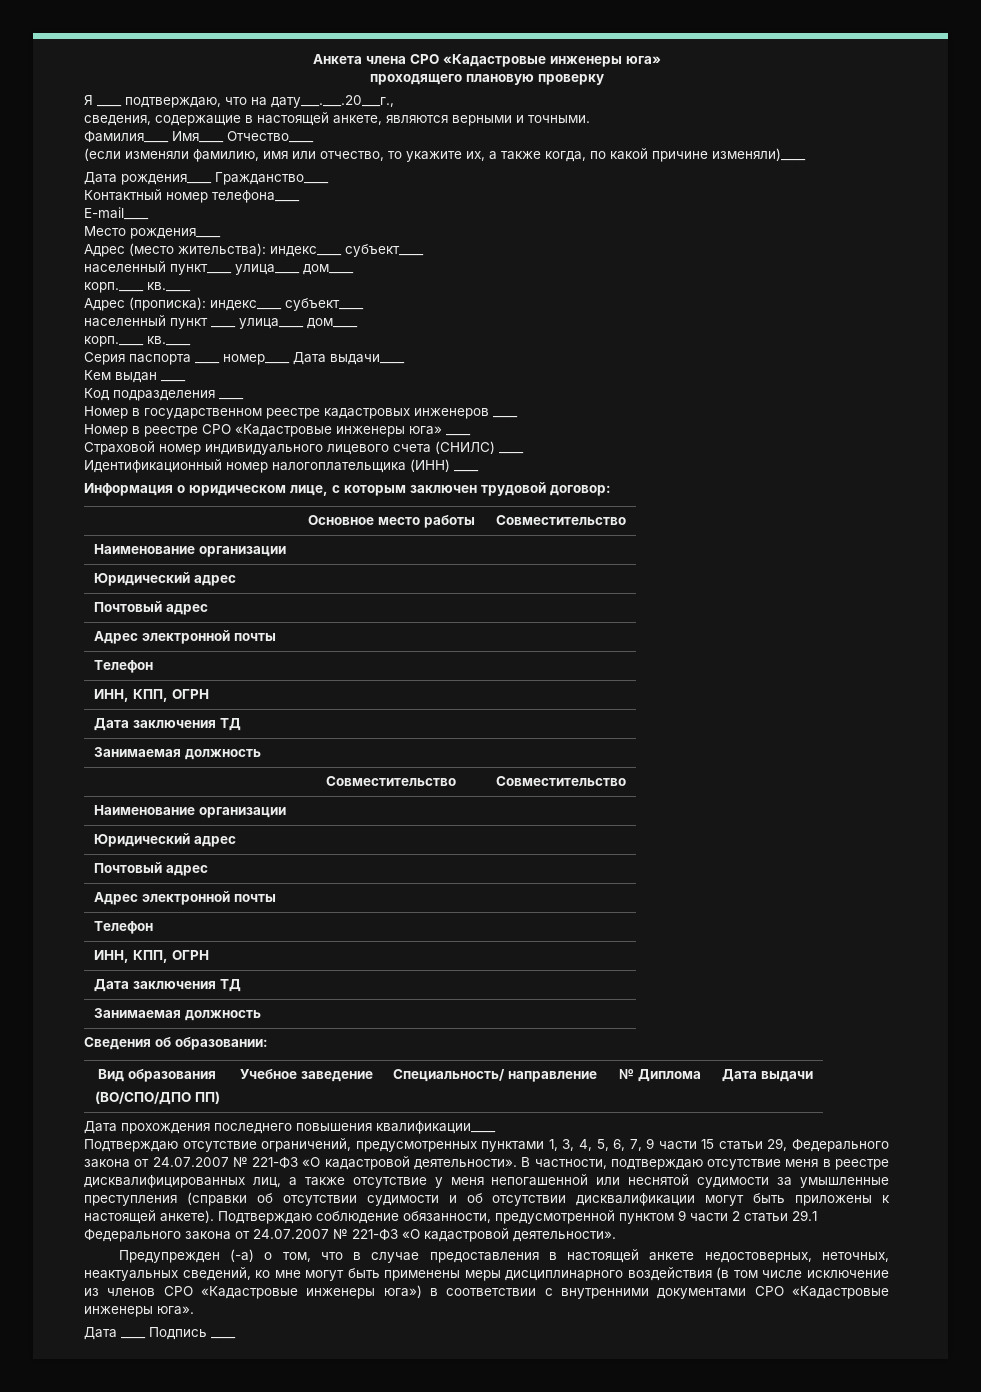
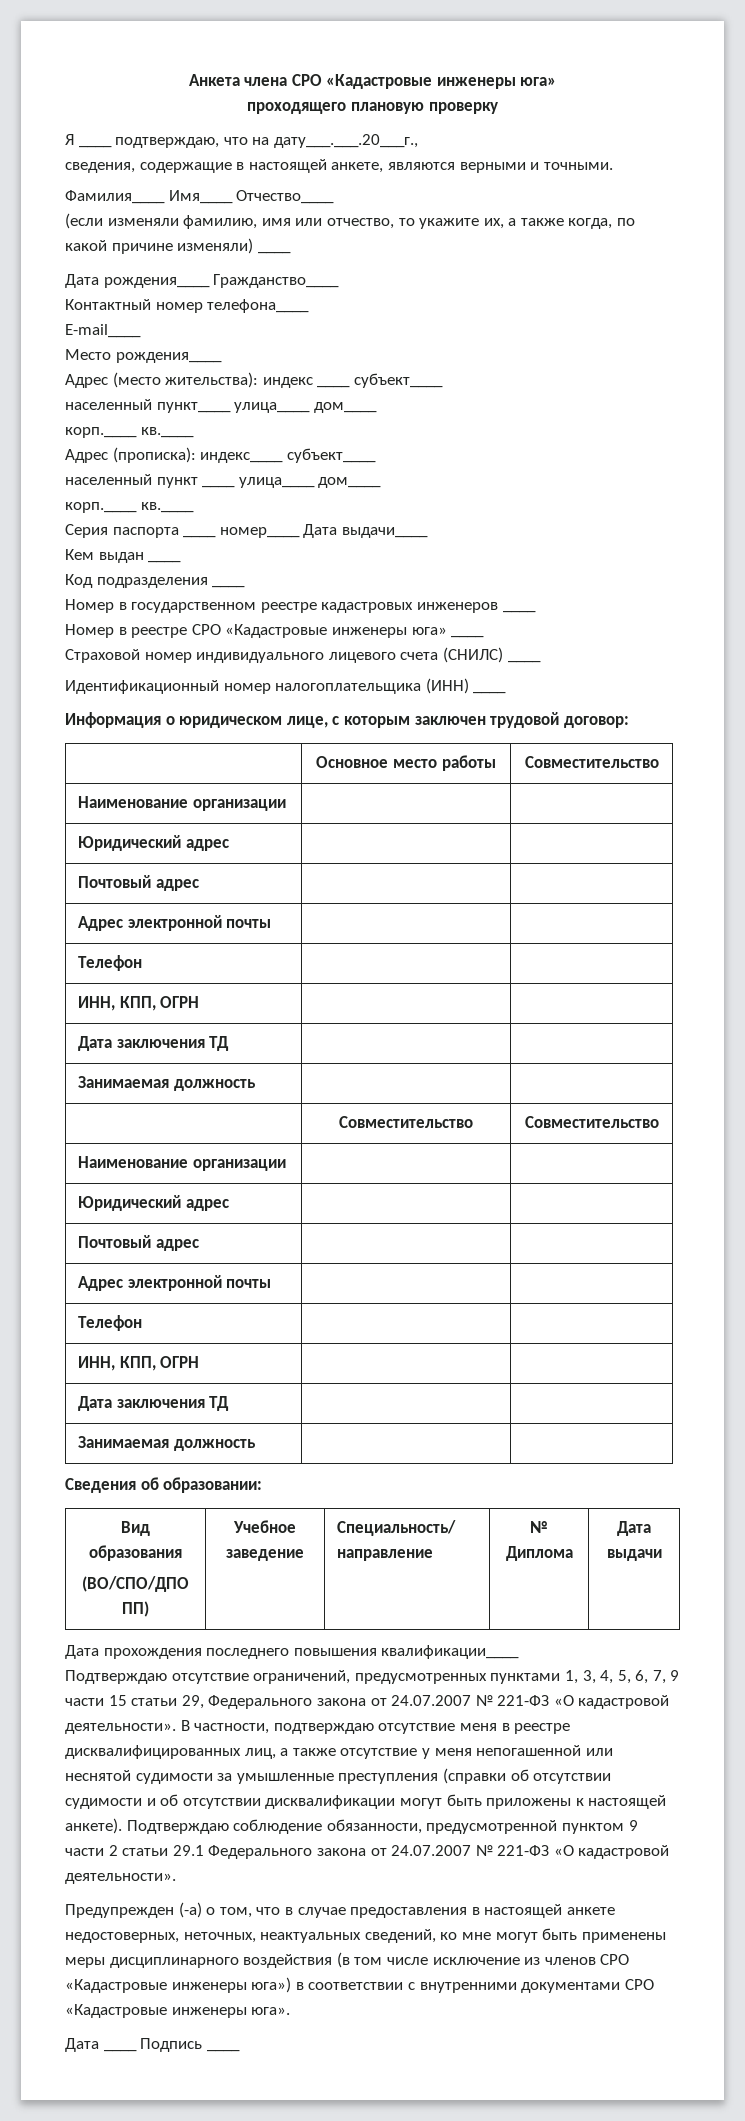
- (если изменяли фамилию, имя или отчество, то укажите их, а также когда, по какой причине изменяли)____
+ (если изменяли фамилию, имя или отчество, то укажите их, а также когда, по какой причине изменяли) ____
- Адрес (место жительства): индекс____ субъект____
+ Адрес (место жительства): индекс ____ субъект____

